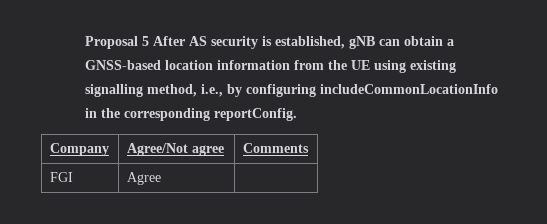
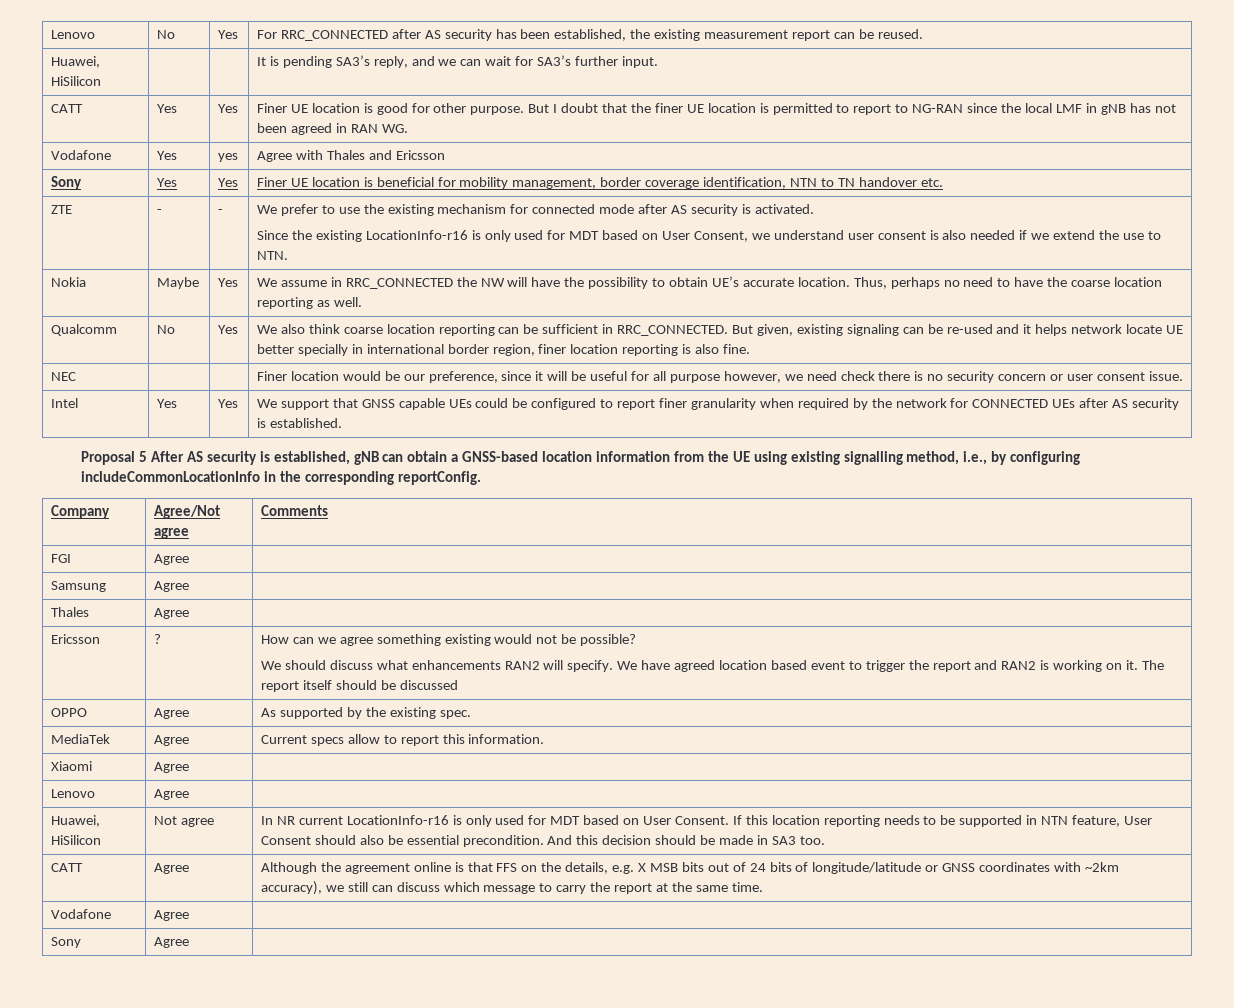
+ Lenovo | No | Yes | For RRC_CONNECTED after AS security has been established, the existing measurement report can be reused.
+ Huawei, HiSilicon | | | It is pending SA3’s reply, and we can wait for SA3’s further input.
+ CATT | Yes | Yes | Finer UE location is good for other purpose. But I doubt that the finer UE location is permitted to report to NG-RAN since the local LMF in gNB has not been agreed in RAN WG.
+ Vodafone | Yes | yes | Agree with Thales and Ericsson
+ Sony | Yes | Yes | Finer UE location is beneficial for mobility management, border coverage identification, NTN to TN handover etc.
+ ZTE | - | - | We prefer to use the existing mechanism for connected mode after AS security is activated.
+ Since the existing LocationInfo-r16 is only used for MDT based on User Consent, we understand user consent is also needed if we extend the use to NTN.
+ Nokia | Maybe | Yes | We assume in RRC_CONNECTED the NW will have the possibility to obtain UE’s accurate location. Thus, perhaps no need to have the coarse location reporting as well.
+ Qualcomm | No | Yes | We also think coarse location reporting can be sufficient in RRC_CONNECTED. But given, existing signaling can be re-used and it helps network locate UE better specially in international border region, finer location reporting is also fine.
+ NEC | | | Finer location would be our preference, since it will be useful for all purpose however, we need check there is no security concern or user consent issue.
+ Intel | Yes | Yes | We support that GNSS capable UEs could be configured to report finer granularity when required by the network for CONNECTED UEs after AS security is established.
+ Samsung | Agree |
+ Thales | Agree |
+ Ericsson | ? | How can we agree something existing would not be possible?
+ We should discuss what enhancements RAN2 will specify. We have agreed location based event to trigger the report and RAN2 is working on it. The report itself should be discussed
+ OPPO | Agree | As supported by the existing spec.
+ MediaTek | Agree | Current specs allow to report this information.
+ Xiaomi | Agree |
+ Lenovo | Agree |
+ Huawei, HiSilicon | Not agree | In NR current LocationInfo-r16 is only used for MDT based on User Consent. If this location reporting needs to be supported in NTN feature, User Consent should also be essential precondition. And this decision should be made in SA3 too.
+ CATT | Agree | Although the agreement online is that FFS on the details, e.g. X MSB bits out of 24 bits of longitude/latitude or GNSS coordinates with ~2km accuracy), we still can discuss which message to carry the report at the same time.
+ Vodafone | Agree |
+ Sony | Agree |

